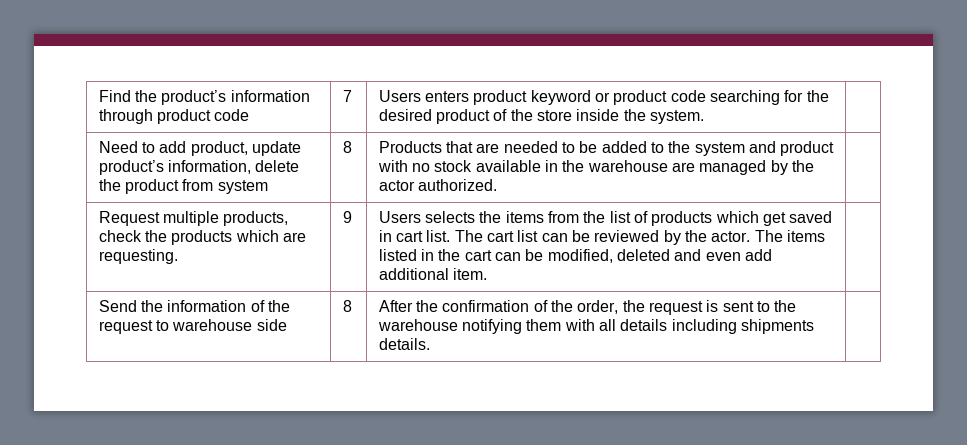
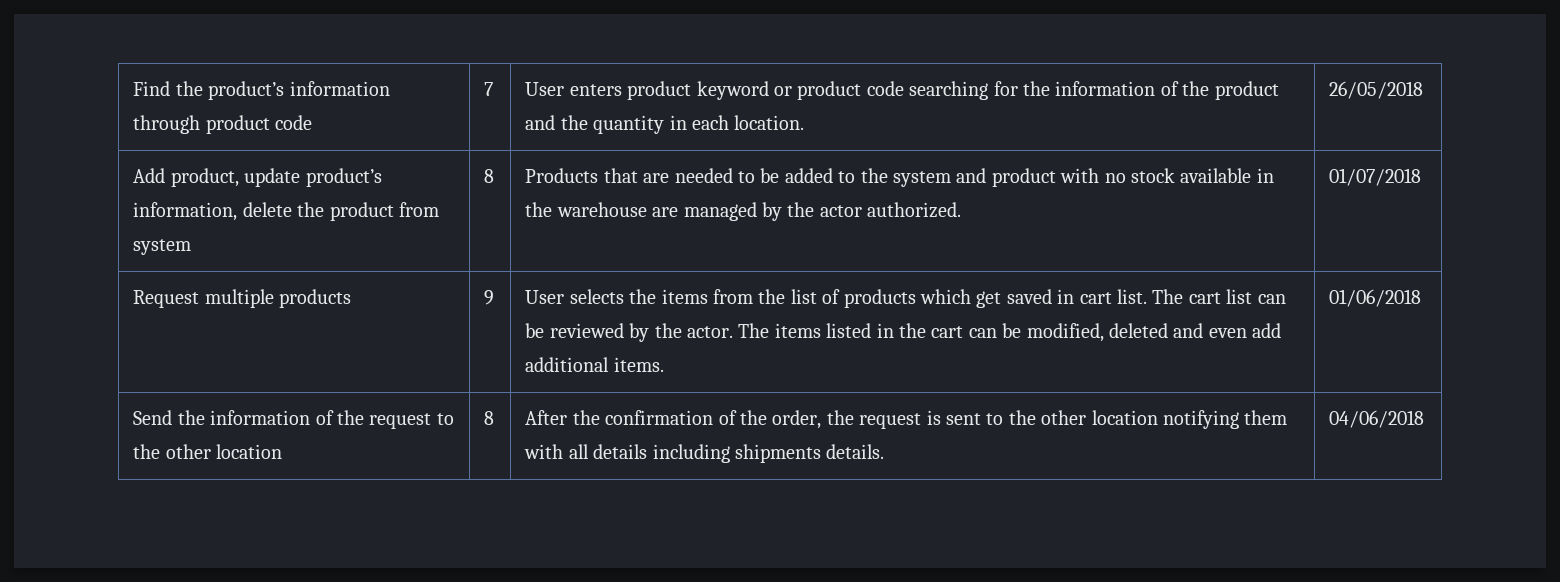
- Find the product’s information through product code | 7 | Users enters product keyword or product code searching for the desired product of the store inside the system. |
- Need to add product, update product’s information, delete the product from system | 8 | Products that are needed to be added to the system and product with no stock available in the warehouse are managed by the actor authorized. |
+ Find the product’s information through product code | 7 | User enters product keyword or product code searching for the information of the product and the quantity in each location. | 26/05/2018
+ Add product, update product’s information, delete the product from system | 8 | Products that are needed to be added to the system and product with no stock available in the warehouse are managed by the actor authorized. | 01/07/2018
- Request multiple products, check the products which are requesting.
+ Request multiple products
- Users selects the items from the list of products which get saved in cart list.
+ User selects the items from the list of products which get saved in cart list.
- The items listed in the cart can be modified, deleted and even add additional item.
+ The items listed in the cart can be modified, deleted and even add additional items. | 01/06/2018
- Send the information of the request to warehouse side | 8 | After the confirmation of the order, the request is sent to the warehouse notifying them with all details including shipments details. |
+ Send the information of the request to the other location | 8 | After the confirmation of the order, the request is sent to the other location notifying them with all details including shipments details. | 04/06/2018

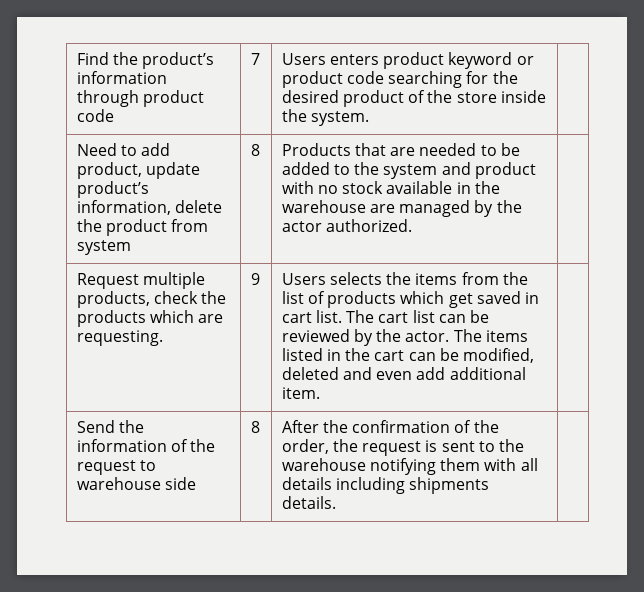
- Find the product’s information through product code | 7 | User enters product keyword or product code searching for the information of the product and the quantity in each location. | 26/05/2018
- Add product, update product’s information, delete the product from system | 8 | Products that are needed to be added to the system and product with no stock available in the warehouse are managed by the actor authorized. | 01/07/2018
+ Find the product’s information through product code | 7 | Users enters product keyword or product code searching for the desired product of the store inside the system. |
+ Need to add product, update product’s information, delete the product from system | 8 | Products that are needed to be added to the system and product with no stock available in the warehouse are managed by the actor authorized. |
- Request multiple products
+ Request multiple products, check the products which are requesting.
- User selects the items from the list of products which get saved in cart list.
+ Users selects the items from the list of products which get saved in cart list.
- The items listed in the cart can be modified, deleted and even add additional items. | 01/06/2018
+ The items listed in the cart can be modified, deleted and even add additional item.
- Send the information of the request to the other location | 8 | After the confirmation of the order, the request is sent to the other location notifying them with all details including shipments details. | 04/06/2018
+ Send the information of the request to warehouse side | 8 | After the confirmation of the order, the request is sent to the warehouse notifying them with all details including shipments details. |

